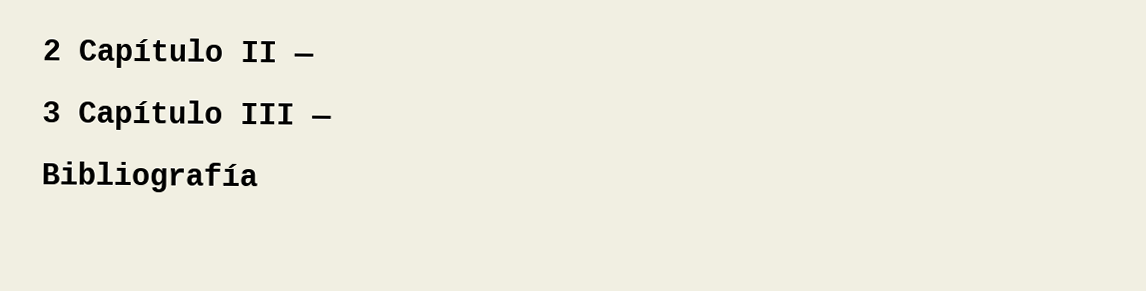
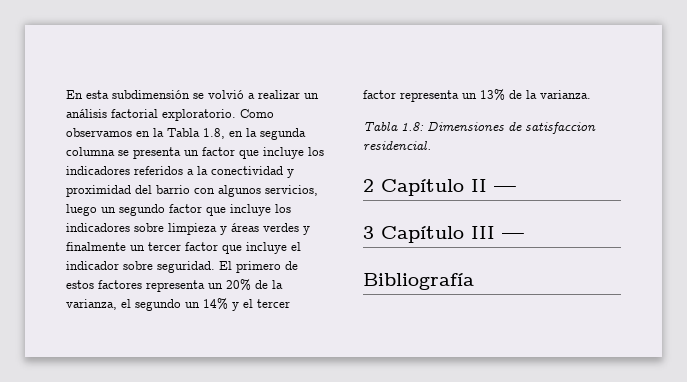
+ En esta subdimensión se volvió a realizar un análisis factorial exploratorio. Como observamos en la Tabla 1.8, en la segunda columna se presenta un factor que incluye los indicadores referidos a la conectividad y proximidad del barrio con algunos servicios, luego un segundo factor que incluye los indicadores sobre limpieza y áreas verdes y finalmente un tercer factor que incluye el indicador sobre seguridad. El primero de estos factores representa un 20% de la varianza, el segundo un 14% y el tercer factor representa un 13% de la varianza.
+ Tabla 1.8: Dimensiones de satisfaccion residencial.

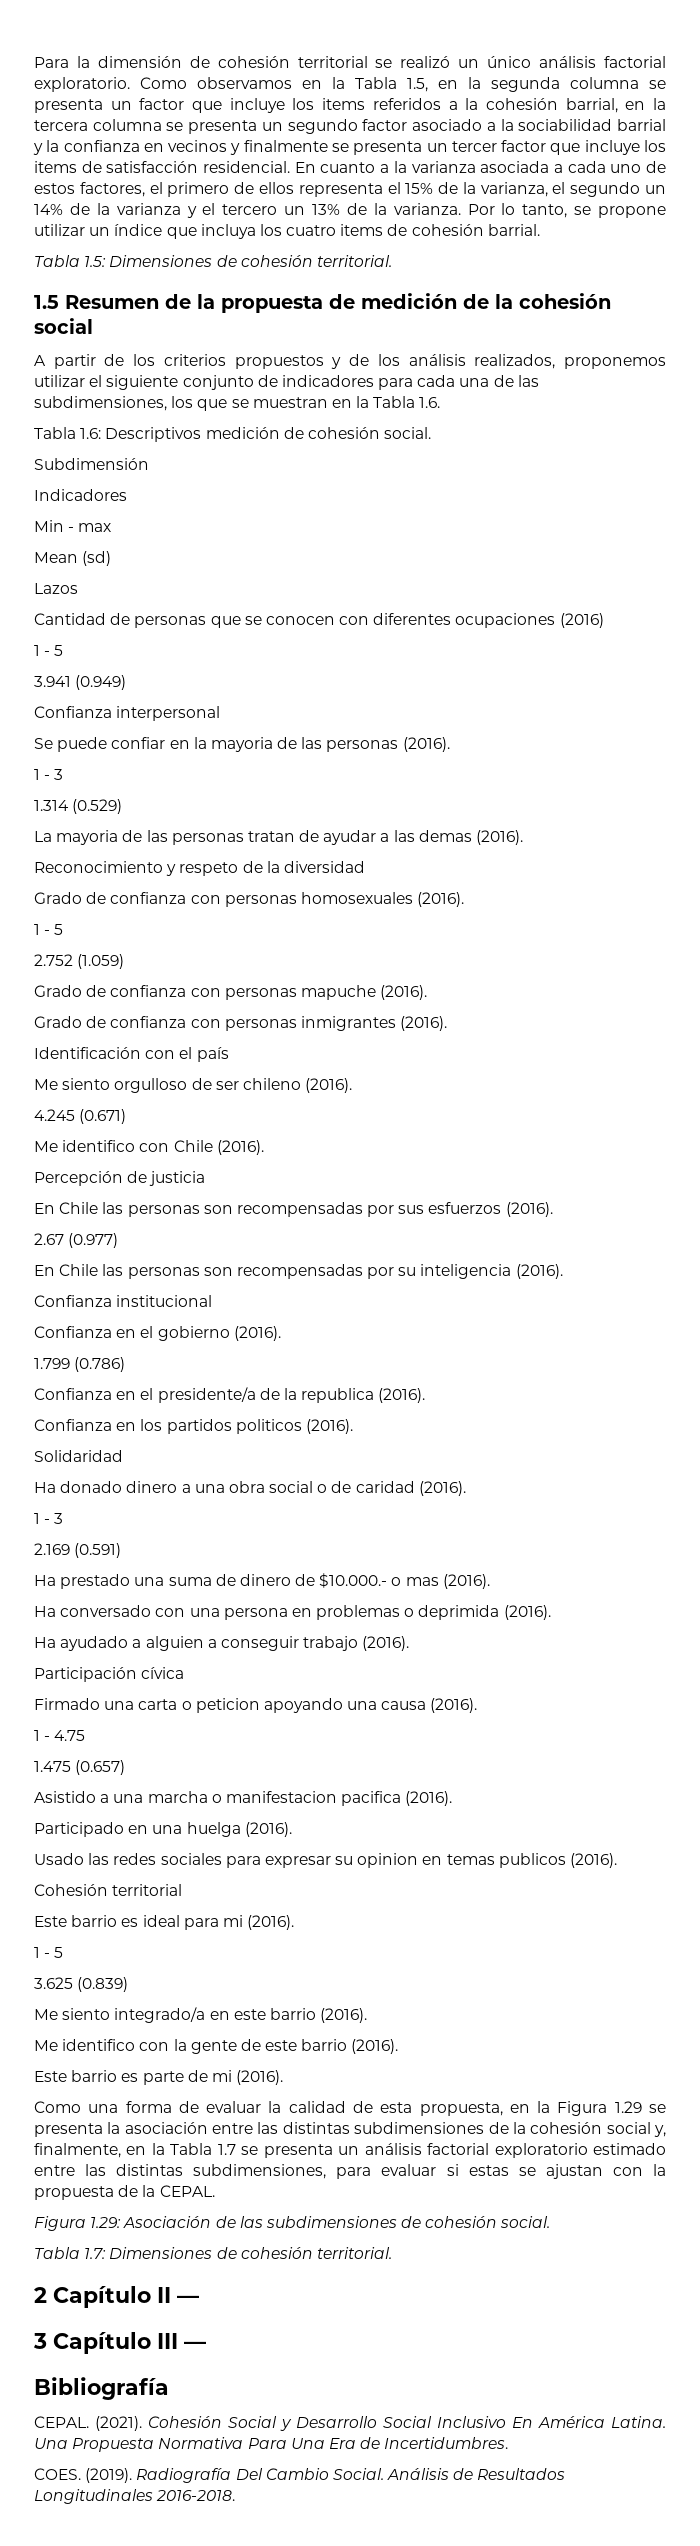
- En esta subdimensión se volvió a realizar un análisis factorial exploratorio.
+ Para la dimensión de cohesión territorial se realizó un único análisis factorial exploratorio.
- Como observamos en la Tabla 1.8, en la segunda columna se presenta un factor que incluye los indicadores referidos a la conectividad y proximidad del barrio con algunos servicios, luego un segundo factor que incluye los indicadores sobre limpieza y áreas verdes y finalmente un tercer factor que incluye el indicador sobre seguridad. El primero de estos factores representa un 20% de la varianza, el segundo un 14% y el tercer factor representa un 13% de la varianza.
- Tabla 1.8: Dimensiones de satisfaccion residencial.
+ Como observamos en la Tabla 1.5, en la segunda columna se presenta un factor que incluye los items referidos a la cohesión barrial, en la tercera columna se presenta un segundo factor asociado a la sociabilidad barrial y la confianza en vecinos y finalmente se presenta un tercer factor que incluye los items de satisfacción residencial. En cuanto a la varianza asociada a cada uno de estos factores, el primero de ellos representa el 15% de la varianza, el segundo un 14% de la varianza y el tercero un 13% de la varianza. Por lo tanto, se propone utilizar un índice que incluya los cuatro items de cohesión barrial.
+ Tabla 1.5: Dimensiones de cohesión territorial.
+ 1.5 Resumen de la propuesta de medición de la cohesión social
+ A partir de los criterios propuestos y de los análisis realizados, proponemos utilizar el siguiente conjunto de indicadores para cada una de las subdimensiones, los que se muestran en la Tabla 1.6.
+ Tabla 1.6: Descriptivos medición de cohesión social.
+ Subdimensión
+ Indicadores
+ Min - max
+ Mean (sd)
+ Lazos
+ Cantidad de personas que se conocen con diferentes ocupaciones (2016)
+ 1 - 5
+ 3.941 (0.949)
+ Confianza interpersonal
+ Se puede confiar en la mayoria de las personas (2016).
+ 1 - 3
+ 1.314 (0.529)
+ La mayoria de las personas tratan de ayudar a las demas (2016).
+ Reconocimiento y respeto de la diversidad
+ Grado de confianza con personas homosexuales (2016).
+ 1 - 5
+ 2.752 (1.059)
+ Grado de confianza con personas mapuche (2016).
+ Grado de confianza con personas inmigrantes (2016).
+ Identificación con el país
+ Me siento orgulloso de ser chileno (2016).
+ 4.245 (0.671)
+ Me identifico con Chile (2016).
+ Percepción de justicia
+ En Chile las personas son recompensadas por sus esfuerzos (2016).
+ 2.67 (0.977)
+ En Chile las personas son recompensadas por su inteligencia (2016).
+ Confianza institucional
+ Confianza en el gobierno (2016).
+ 1.799 (0.786)
+ Confianza en el presidente/a de la republica (2016).
+ Confianza en los partidos politicos (2016).
+ Solidaridad
+ Ha donado dinero a una obra social o de caridad (2016).
+ 1 - 3
+ 2.169 (0.591)
+ Ha prestado una suma de dinero de $10.000.- o mas (2016).
+ Ha conversado con una persona en problemas o deprimida (2016).
+ Ha ayudado a alguien a conseguir trabajo (2016).
+ Participación cívica
+ Firmado una carta o peticion apoyando una causa (2016).
+ 1 - 4.75
+ 1.475 (0.657)
+ Asistido a una marcha o manifestacion pacifica (2016).
+ Participado en una huelga (2016).
+ Usado las redes sociales para expresar su opinion en temas publicos (2016).
+ Cohesión territorial
+ Este barrio es ideal para mi (2016).
+ 1 - 5
+ 3.625 (0.839)
+ Me siento integrado/a en este barrio (2016).
+ Me identifico con la gente de este barrio (2016).
+ Este barrio es parte de mi (2016).
+ Como una forma de evaluar la calidad de esta propuesta, en la Figura 1.29 se presenta la asociación entre las distintas subdimensiones de la cohesión social y, finalmente, en la Tabla 1.7 se presenta un análisis factorial exploratorio estimado entre las distintas subdimensiones, para evaluar si estas se ajustan con la propuesta de la CEPAL.
+ Figura 1.29: Asociación de las subdimensiones de cohesión social.
+ Tabla 1.7: Dimensiones de cohesión territorial.
+ CEPAL. (2021). Cohesión Social y Desarrollo Social Inclusivo En América Latina. Una Propuesta Normativa Para Una Era de Incertidumbres.
+ COES. (2019). Radiografía Del Cambio Social. Análisis de Resultados Longitudinales 2016-2018.

